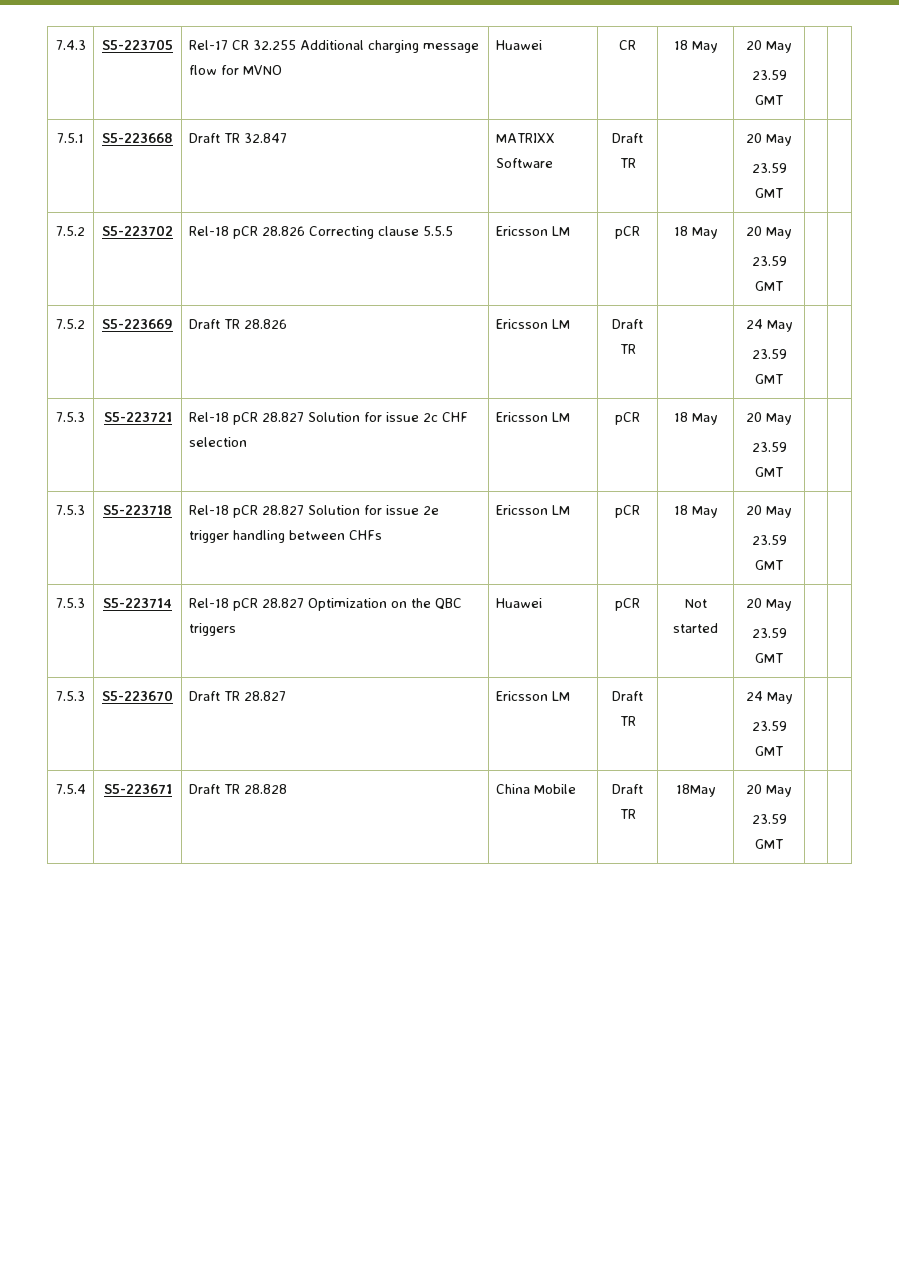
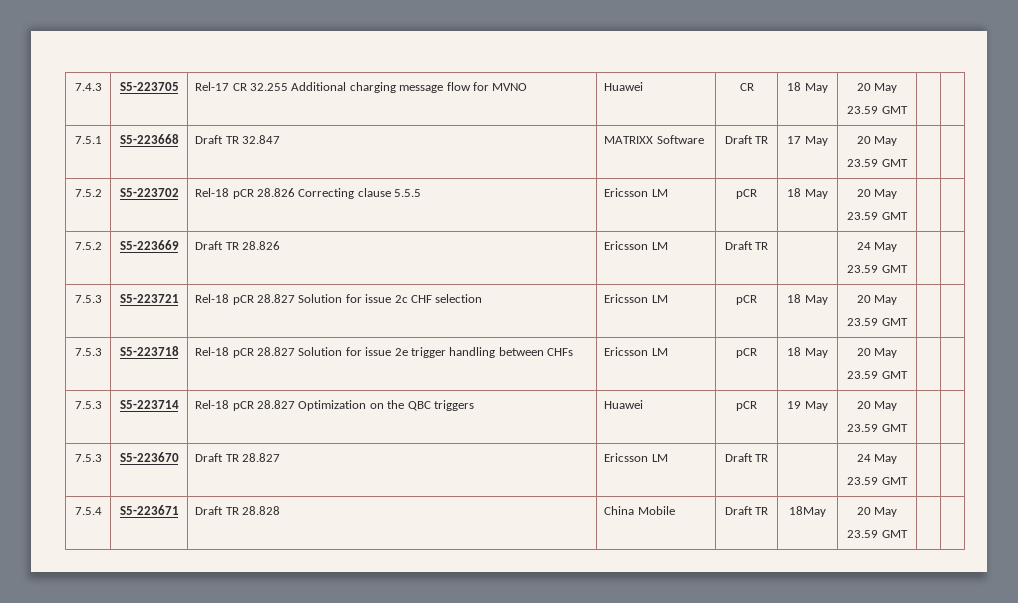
- 7.5.1 | S5-223668 | Draft TR 32.847 | MATRIXX Software | Draft TR | | 20 May
+ 7.5.1 | S5-223668 | Draft TR 32.847 | MATRIXX Software | Draft TR | 17 May | 20 May
- 7.5.3 | S5-223714 | Rel-18 pCR 28.827 Optimization on the QBC triggers | Huawei | pCR | Not started | 20 May
+ 7.5.3 | S5-223714 | Rel-18 pCR 28.827 Optimization on the QBC triggers | Huawei | pCR | 19 May | 20 May

